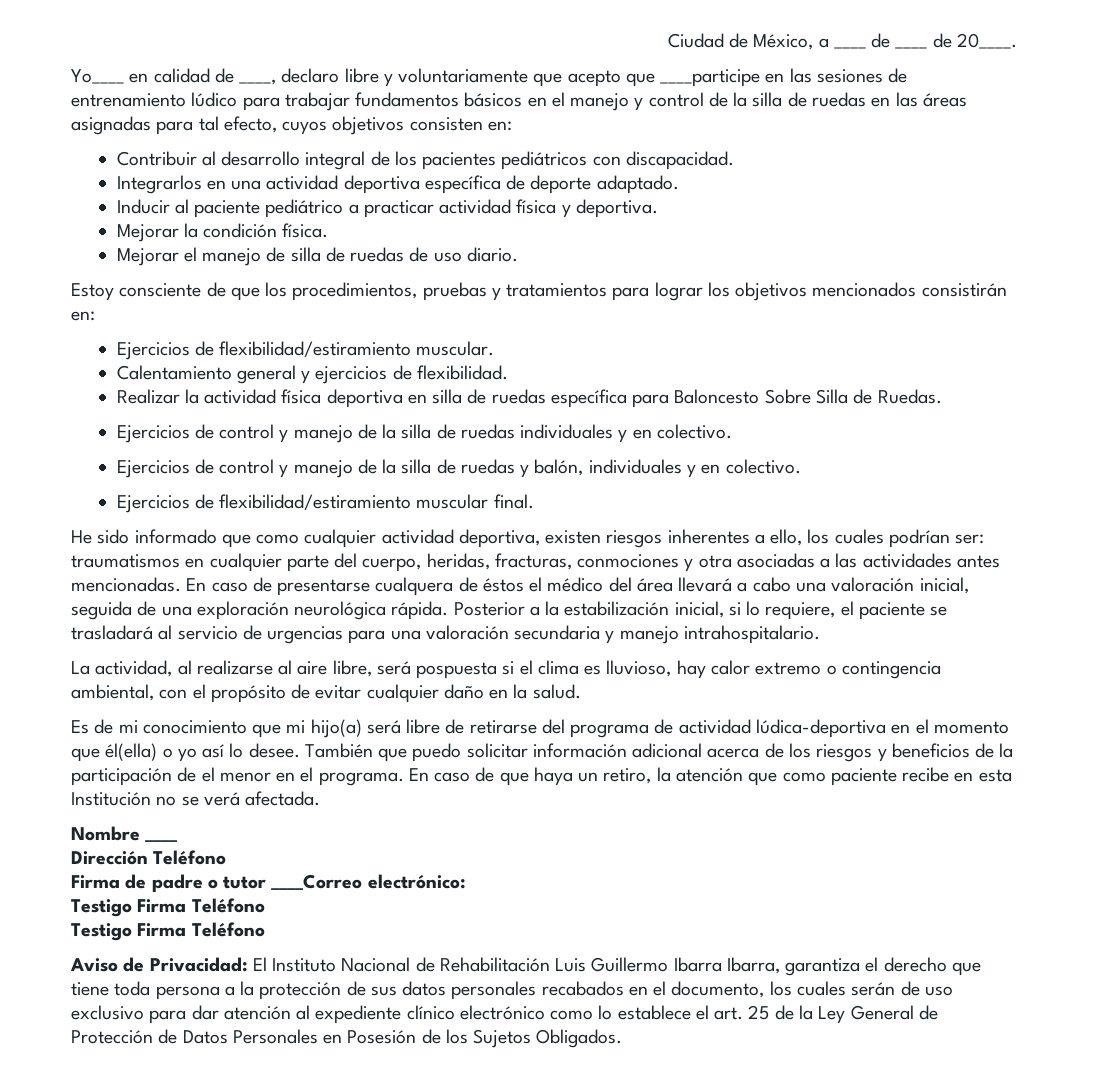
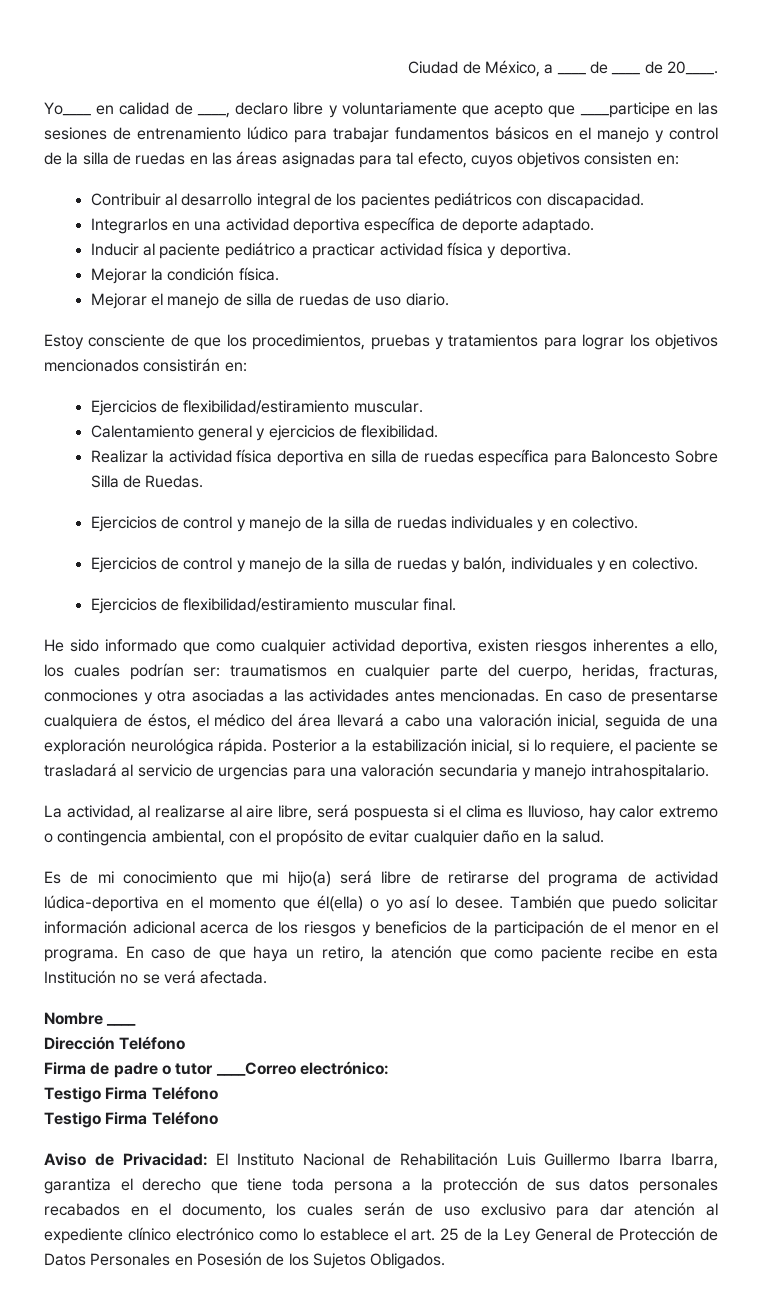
- En caso de presentarse cualquera de éstos el médico del área llevará a cabo una valoración inicial, seguida de una exploración neurológica rápida.
+ En caso de presentarse cualquiera de éstos, el médico del área llevará a cabo una valoración inicial, seguida de una exploración neurológica rápida.

